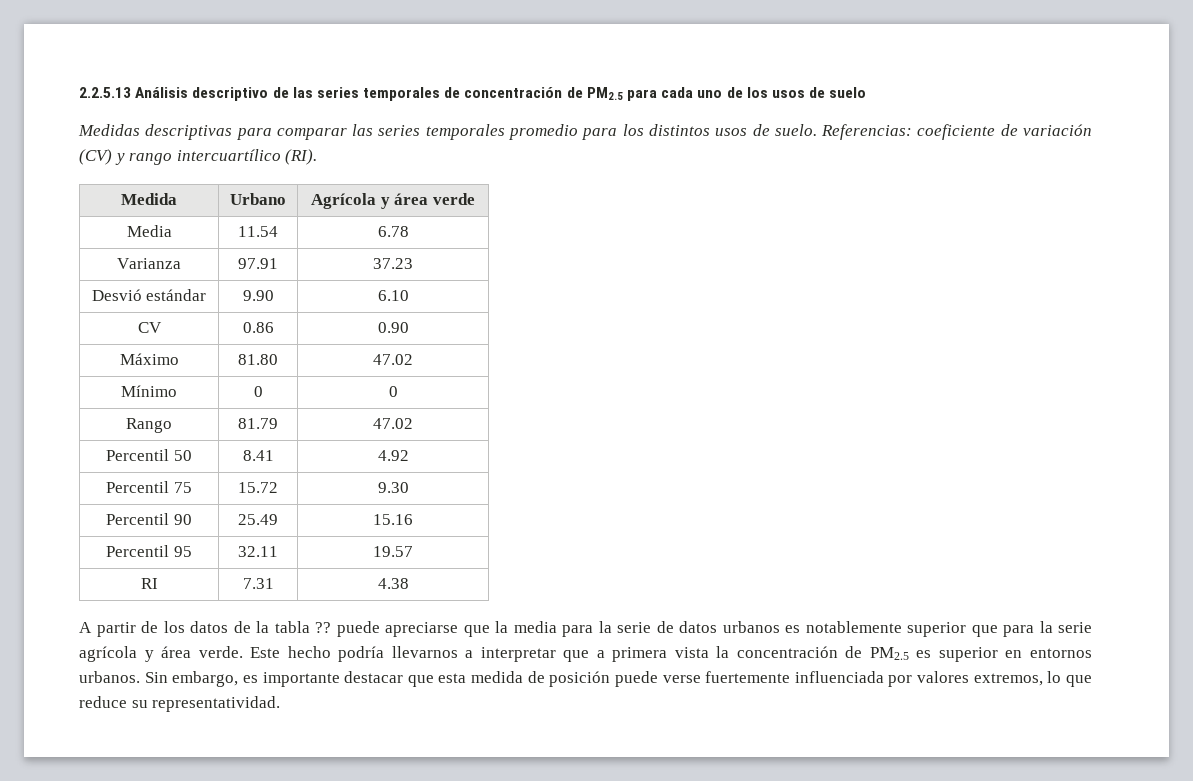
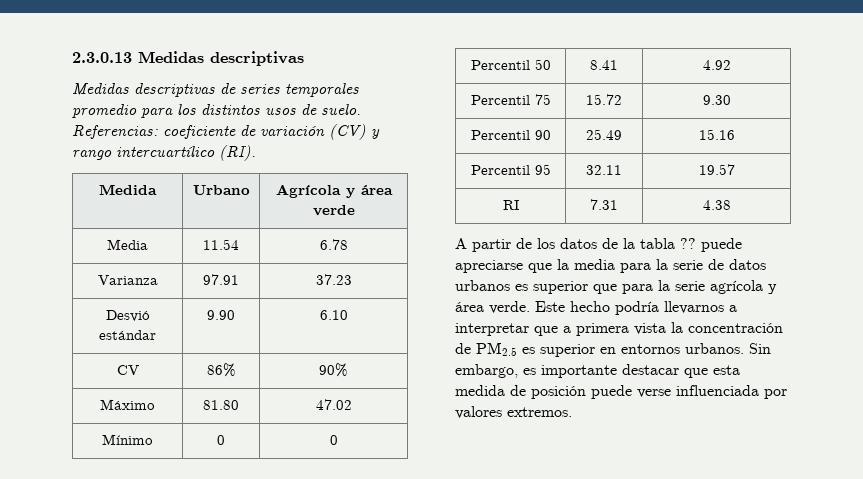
- 2.2.5.13 Análisis descriptivo de las series temporales de concentración de PM2.5 para cada uno de los usos de suelo
- Medidas descriptivas para comparar las series temporales promedio para los distintos usos de suelo.
+ 2.3.0.13 Medidas descriptivas
+ Medidas descriptivas de series temporales promedio para los distintos usos de suelo.
- CV | 0.86 | 0.90
+ CV | 86% | 90%
- Rango | 81.79 | 47.02
- A partir de los datos de la tabla ?? puede apreciarse que la media para la serie de datos urbanos es notablemente superior que para la serie agrícola y área verde.
+ A partir de los datos de la tabla ?? puede apreciarse que la media para la serie de datos urbanos es superior que para la serie agrícola y área verde.
- Sin embargo, es importante destacar que esta medida de posición puede verse fuertemente influenciada por valores extremos, lo que reduce su representatividad.
+ Sin embargo, es importante destacar que esta medida de posición puede verse influenciada por valores extremos.

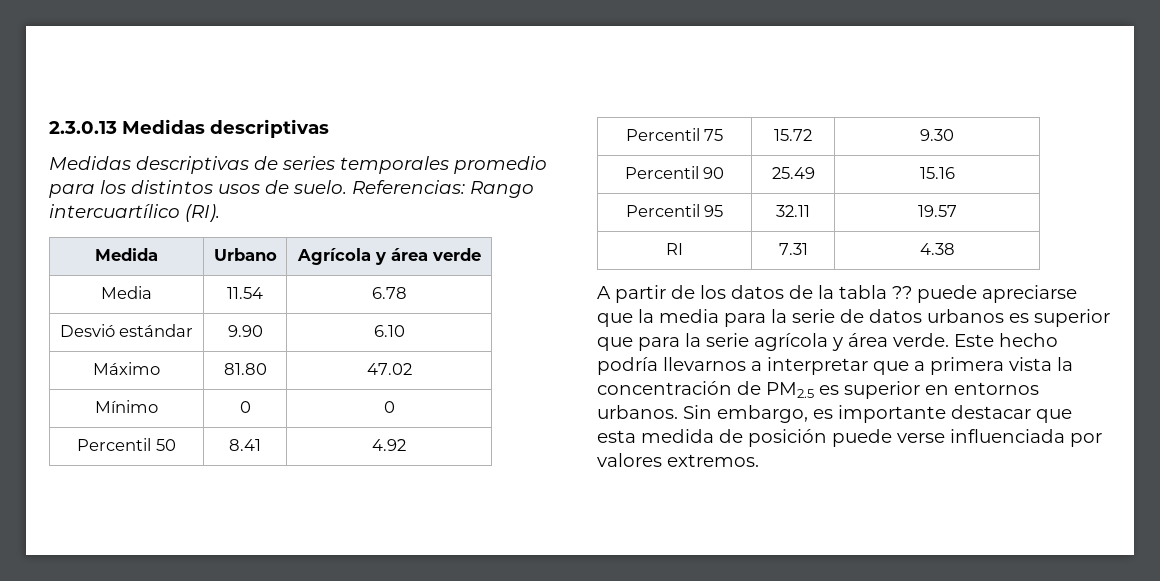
- Referencias: coeficiente de variación (CV) y rango intercuartílico (RI).
+ Referencias: Rango intercuartílico (RI).
- Varianza | 97.91 | 37.23
- CV | 86% | 90%

